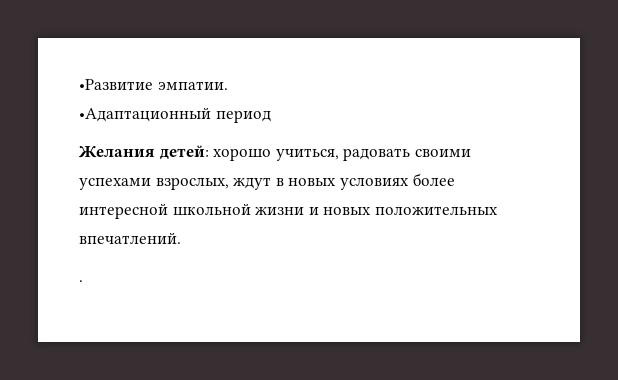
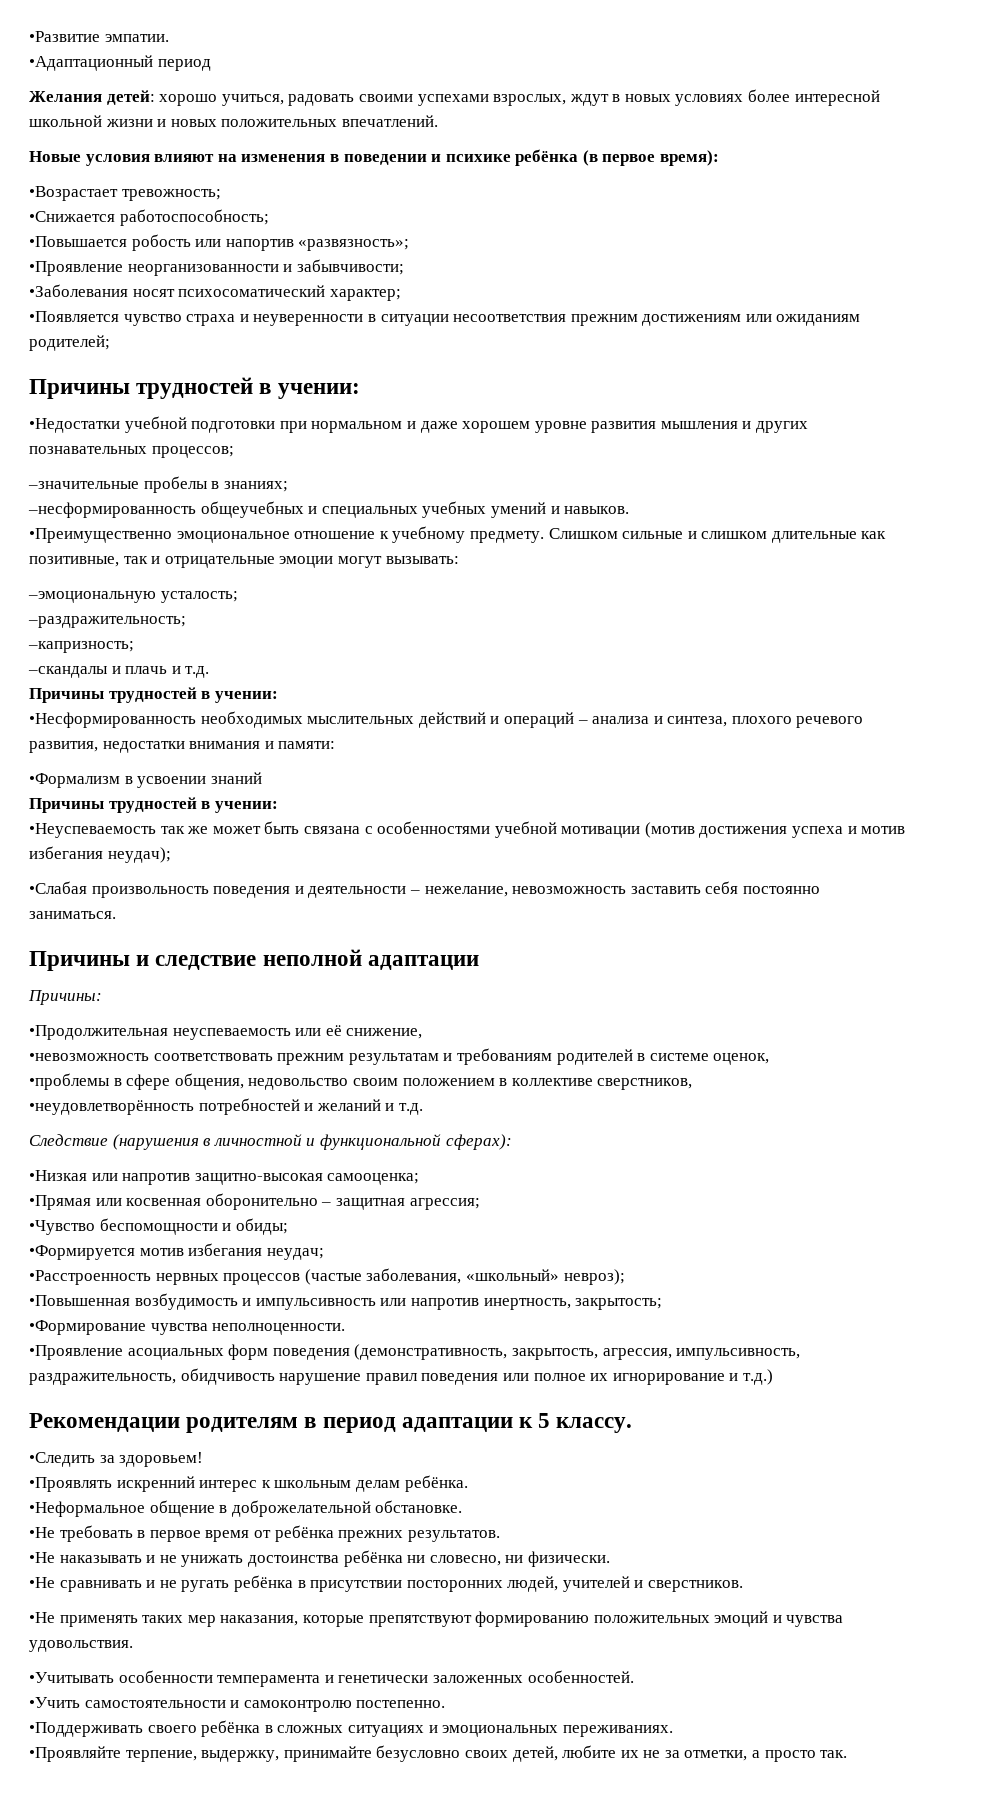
- .
+ Новые условия влияют на изменения в поведении и психике ребёнка (в первое время):
+ •Возрастает тревожность;
+ •Снижается работоспособность;
+ •Повышается робость или напортив «развязность»;
+ •Проявление неорганизованности и забывчивости;
+ •Заболевания носят психосоматический характер;
+ •Появляется чувство страха и неуверенности в ситуации несоответствия прежним достижениям или ожиданиям родителей;
+ Причины трудностей в учении:
+ •Недостатки учебной подготовки при нормальном и даже хорошем уровне развития мышления и других познавательных процессов;
+ –значительные пробелы в знаниях;
+ –несформированность общеучебных и специальных учебных умений и навыков.
+ •Преимущественно эмоциональное отношение к учебному предмету. Слишком сильные и слишком длительные как позитивные, так и отрицательные эмоции могут вызывать:
+ –эмоциональную усталость;
+ –раздражительность;
+ –капризность;
+ –скандалы и плачь и т.д.
+ Причины трудностей в учении:
+ •Несформированность необходимых мыслительных действий и операций – анализа и синтеза, плохого речевого развития, недостатки внимания и памяти:
+ •Формализм в усвоении знаний
+ Причины трудностей в учении:
+ •Неуспеваемость так же может быть связана с особенностями учебной мотивации (мотив достижения успеха и мотив избегания неудач);
+ •Слабая произвольность поведения и деятельности – нежелание, невозможность заставить себя постоянно заниматься.
+ Причины и следствие неполной адаптации
+ Причины:
+ •Продолжительная неуспеваемость или её снижение,
+ •невозможность соответствовать прежним результатам и требованиям родителей в системе оценок,
+ •проблемы в сфере общения, недовольство своим положением в коллективе сверстников,
+ •неудовлетворённость потребностей и желаний и т.д.
+ Следствие (нарушения в личностной и функциональной сферах):
+ •Низкая или напротив защитно-высокая самооценка;
+ •Прямая или косвенная оборонительно – защитная агрессия;
+ •Чувство беспомощности и обиды;
+ •Формируется мотив избегания неудач;
+ •Расстроенность нервных процессов (частые заболевания, «школьный» невроз);
+ •Повышенная возбудимость и импульсивность или напротив инертность, закрытость;
+ •Формирование чувства неполноценности.
+ •Проявление асоциальных форм поведения (демонстративность, закрытость, агрессия, импульсивность, раздражительность, обидчивость нарушение правил поведения или полное их игнорирование и т.д.)
+ Рекомендации родителям в период адаптации к 5 классу.
+ •Следить за здоровьем!
+ •Проявлять искренний интерес к школьным делам ребёнка.
+ •Неформальное общение в доброжелательной обстановке.
+ •Не требовать в первое время от ребёнка прежних результатов.
+ •Не наказывать и не унижать достоинства ребёнка ни словесно, ни физически.
+ •Не сравнивать и не ругать ребёнка в присутствии посторонних людей, учителей и сверстников.
+ •Не применять таких мер наказания, которые препятствуют формированию положительных эмоций и чувства удовольствия.
+ •Учитывать особенности темперамента и генетически заложенных особенностей.
+ •Учить самостоятельности и самоконтролю постепенно.
+ •Поддерживать своего ребёнка в сложных ситуациях и эмоциональных переживаниях.
+ •Проявляйте терпение, выдержку, принимайте безусловно своих детей, любите их не за отметки, а просто так.

